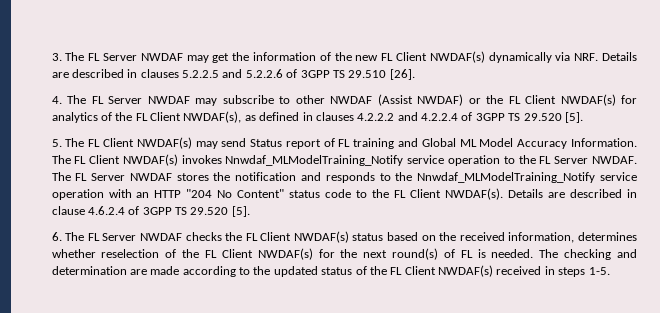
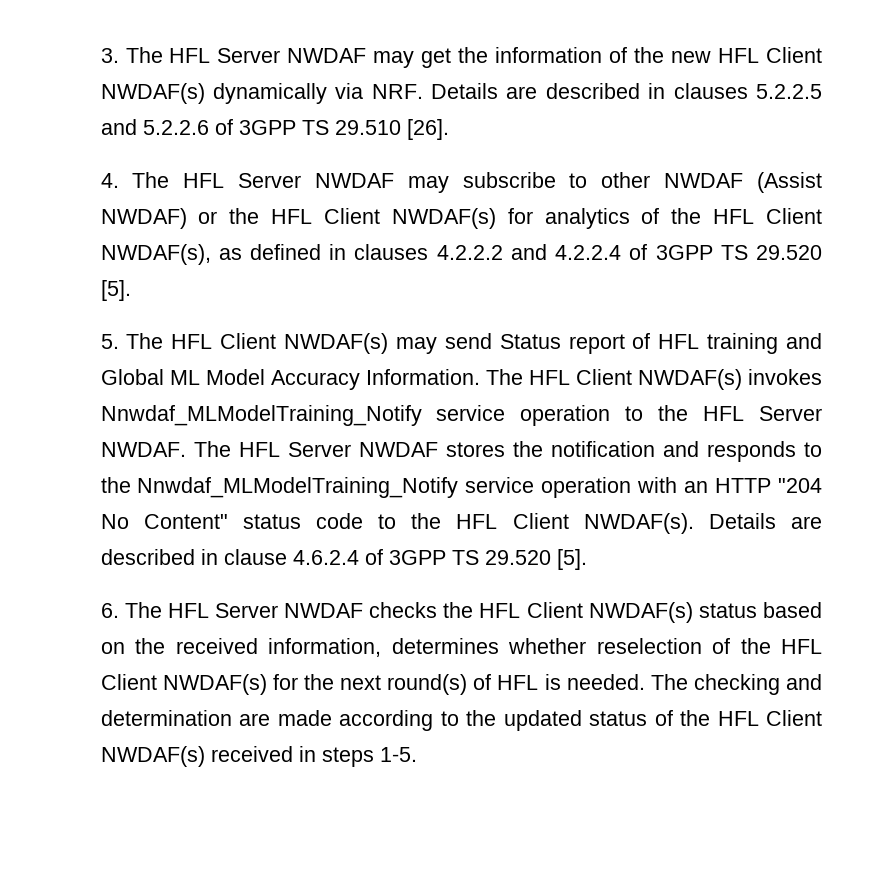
- 3. The FL Server NWDAF may get the information of the new FL Client NWDAF(s) dynamically via NRF. Details are described in clauses 5.2.2.5 and 5.2.2.6 of 3GPP TS 29.510 [26].
+ 3. The HFL Server NWDAF may get the information of the new HFL Client NWDAF(s) dynamically via NRF. Details are described in clauses 5.2.2.5 and 5.2.2.6 of 3GPP TS 29.510 [26].
- 4. The FL Server NWDAF may subscribe to other NWDAF (Assist NWDAF) or the FL Client NWDAF(s) for analytics of the FL Client NWDAF(s), as defined in clauses 4.2.2.2 and 4.2.2.4 of 3GPP TS 29.520 [5].
+ 4. The HFL Server NWDAF may subscribe to other NWDAF (Assist NWDAF) or the HFL Client NWDAF(s) for analytics of the HFL Client NWDAF(s), as defined in clauses 4.2.2.2 and 4.2.2.4 of 3GPP TS 29.520 [5].
- 5. The FL Client NWDAF(s) may send Status report of FL training and Global ML Model Accuracy Information.
+ 5. The HFL Client NWDAF(s) may send Status report of HFL training and Global ML Model Accuracy Information.
- The FL Client NWDAF(s) invokes Nnwdaf_MLModelTraining_Notify service operation to the FL Server NWDAF.
+ The HFL Client NWDAF(s) invokes Nnwdaf_MLModelTraining_Notify service operation to the HFL Server NWDAF.
- The FL Server NWDAF stores the notification and responds to the Nnwdaf_MLModelTraining_Notify service operation with an HTTP "204 No Content" status code to the FL Client NWDAF(s).
+ The HFL Server NWDAF stores the notification and responds to the Nnwdaf_MLModelTraining_Notify service operation with an HTTP "204 No Content" status code to the HFL Client NWDAF(s).
- 6. The FL Server NWDAF checks the FL Client NWDAF(s) status based on the received information, determines whether reselection of the FL Client NWDAF(s) for the next round(s) of FL is needed.
+ 6. The HFL Server NWDAF checks the HFL Client NWDAF(s) status based on the received information, determines whether reselection of the HFL Client NWDAF(s) for the next round(s) of HFL is needed.
- The checking and determination are made according to the updated status of the FL Client NWDAF(s) received in steps 1-5.
+ The checking and determination are made according to the updated status of the HFL Client NWDAF(s) received in steps 1-5.

